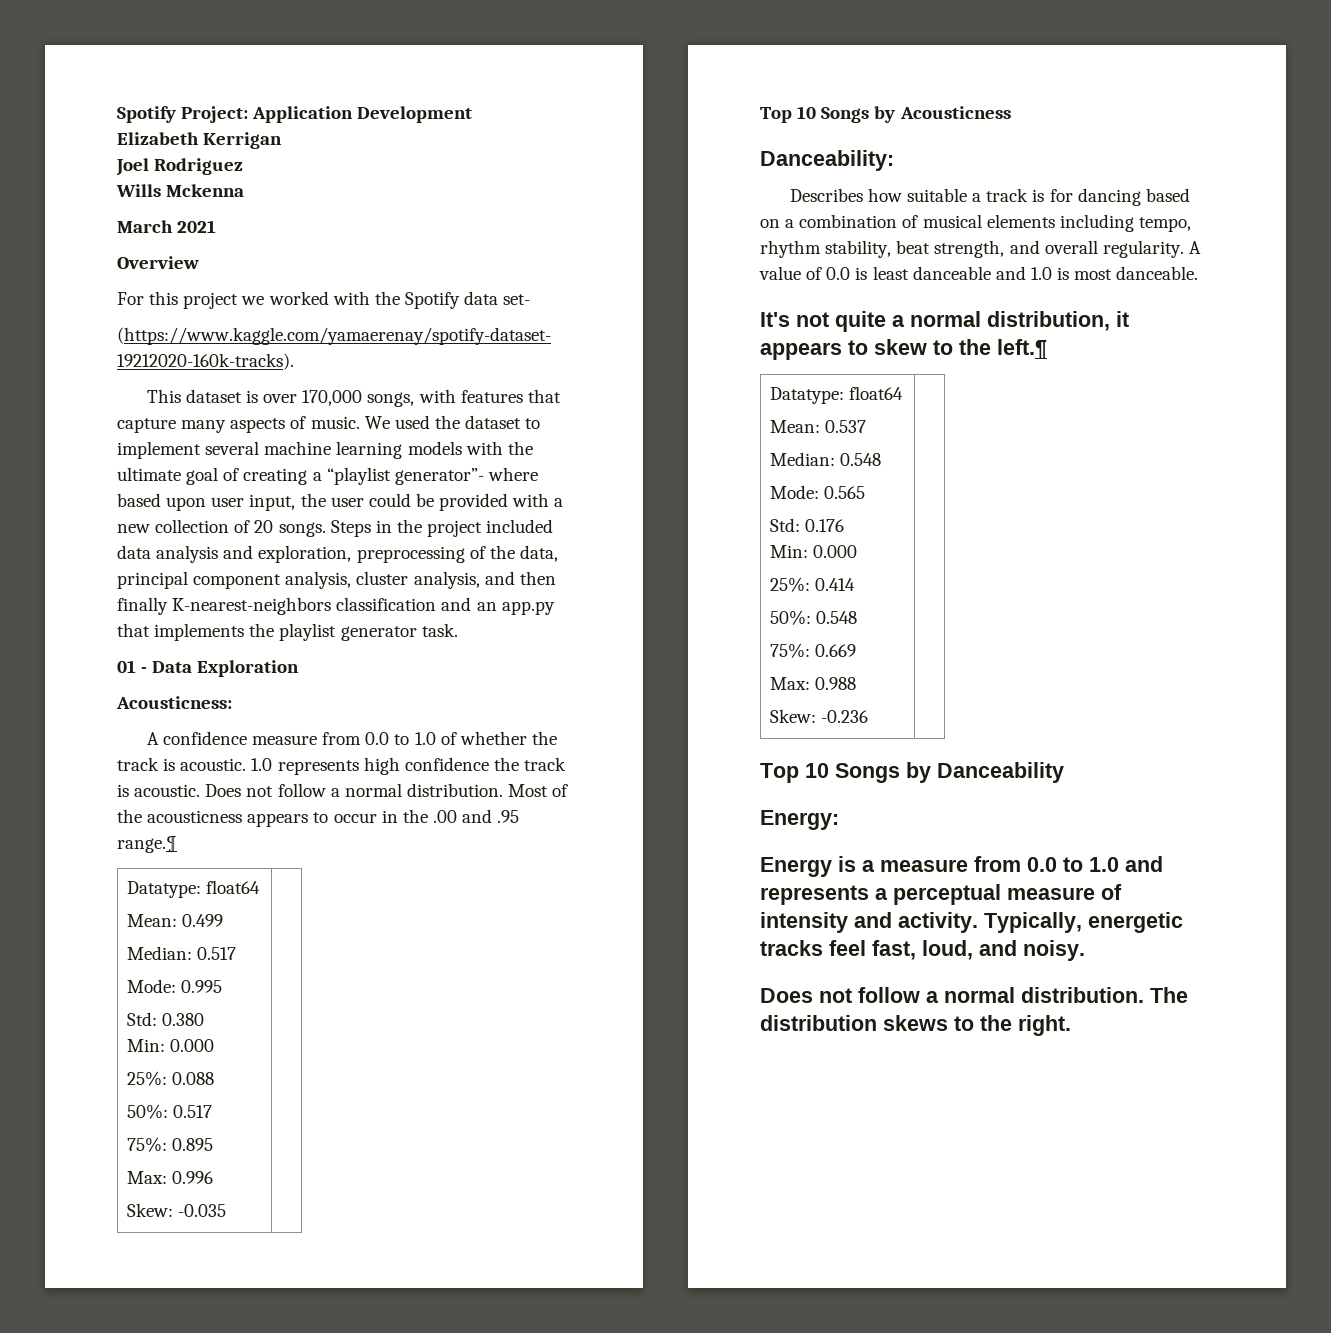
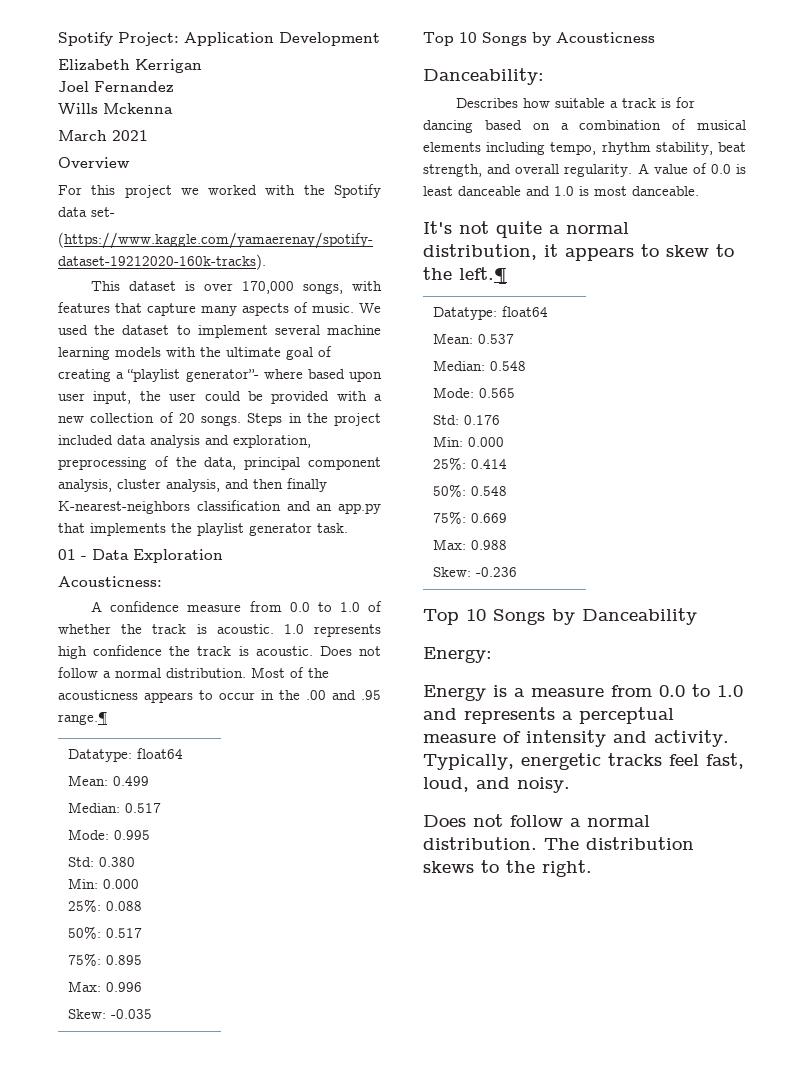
- Joel Rodriguez
+ Joel Fernandez

